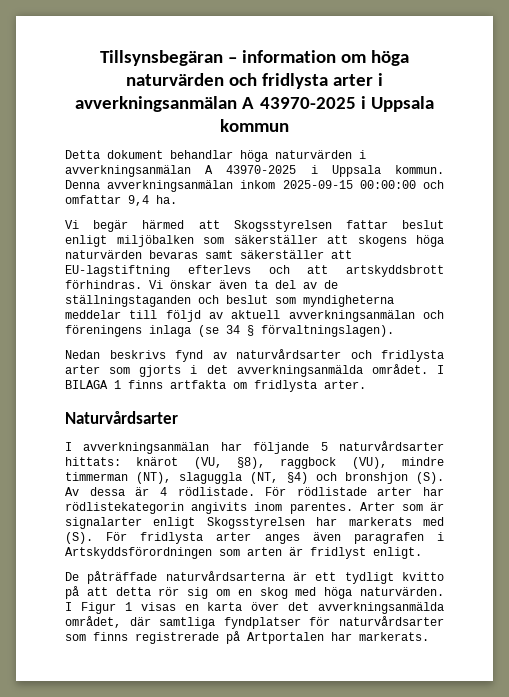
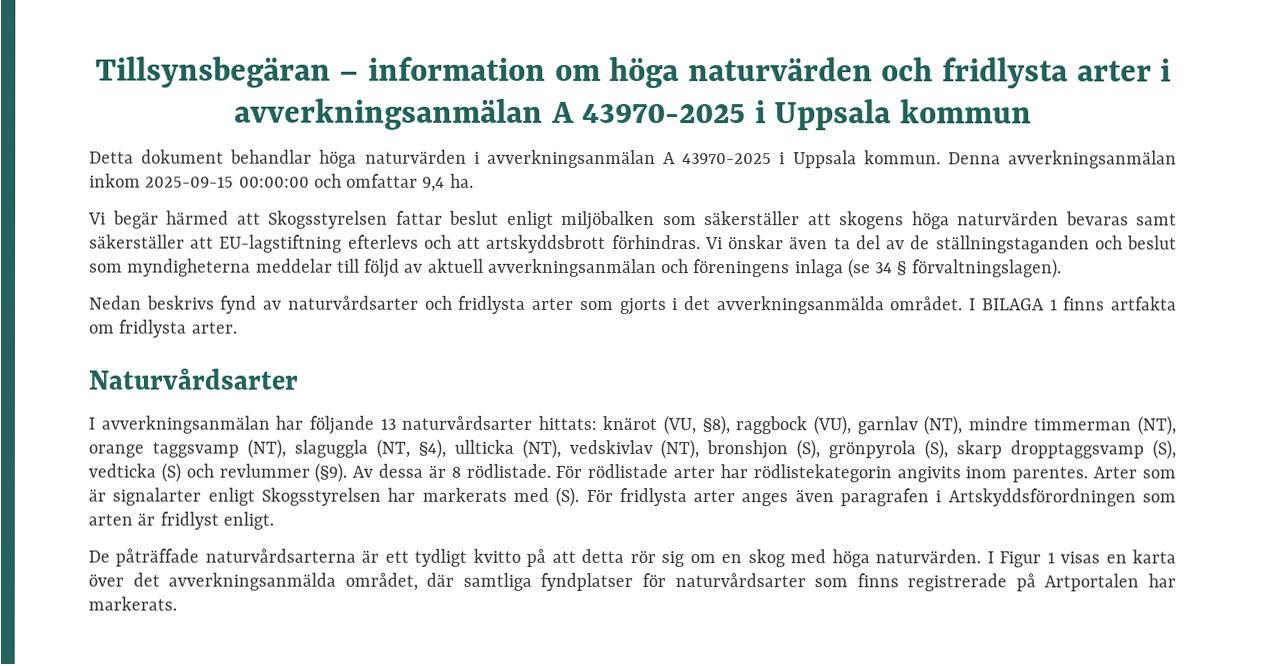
- I avverkningsanmälan har följande 5 naturvårdsarter hittats: knärot (VU, §8), raggbock (VU), mindre timmerman (NT), slaguggla (NT, §4) och bronshjon (S). Av dessa är 4 rödlistade.
+ I avverkningsanmälan har följande 13 naturvårdsarter hittats: knärot (VU, §8), raggbock (VU), garnlav (NT), mindre timmerman (NT), orange taggsvamp (NT), slaguggla (NT, §4), ullticka (NT), vedskivlav (NT), bronshjon (S), grönpyrola (S), skarp dropptaggsvamp (S), vedticka (S) och revlummer (§9). Av dessa är 8 rödlistade.

